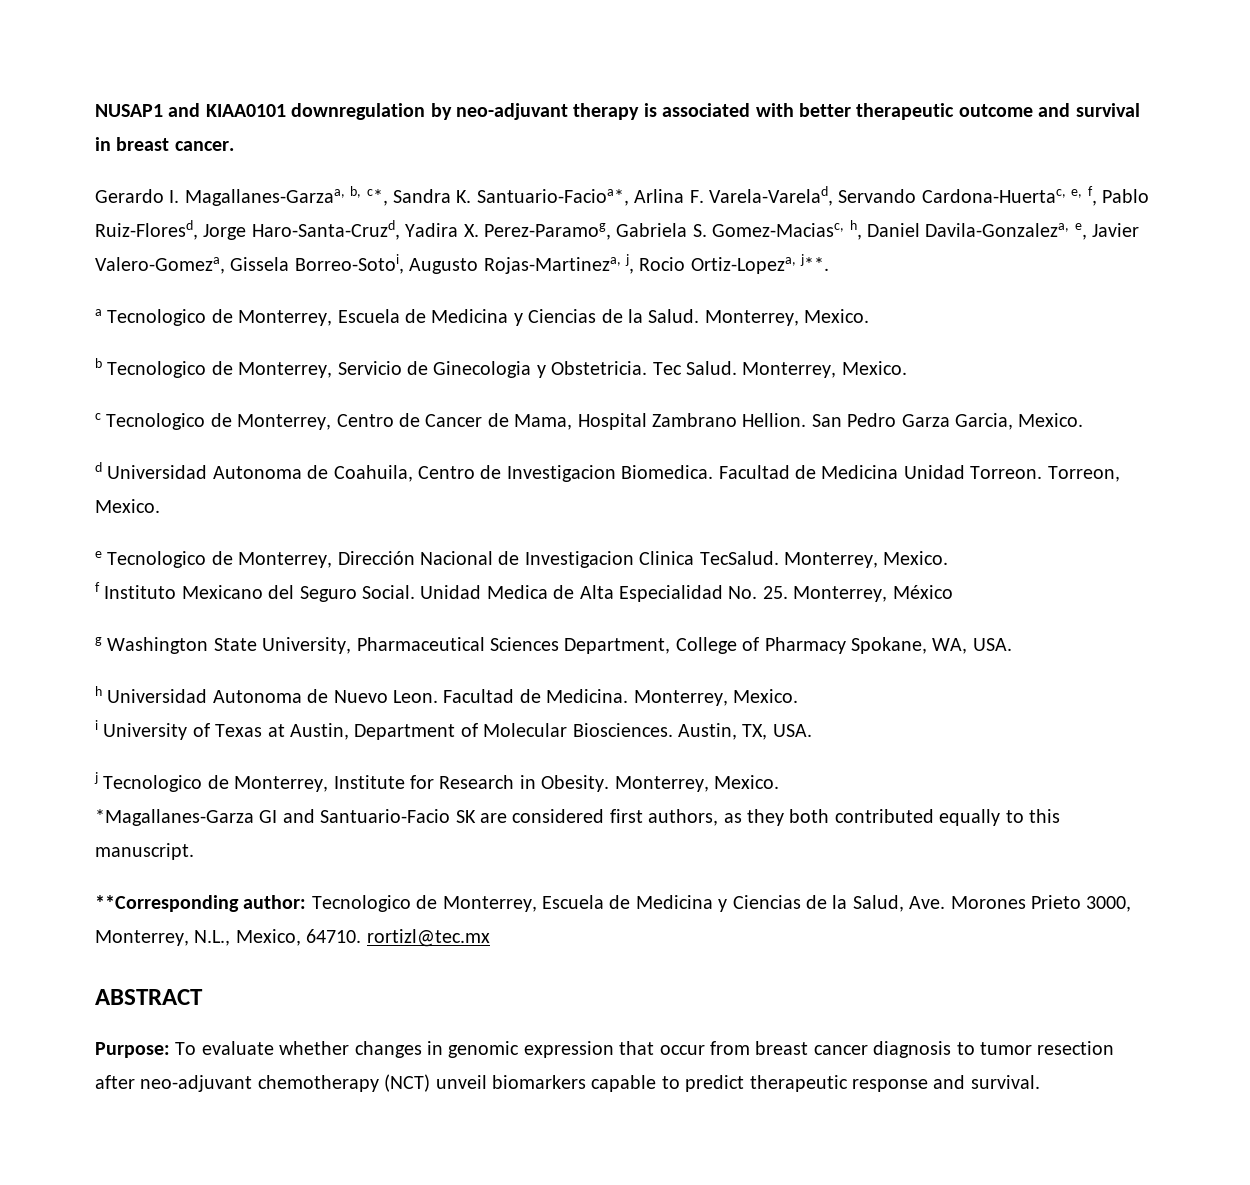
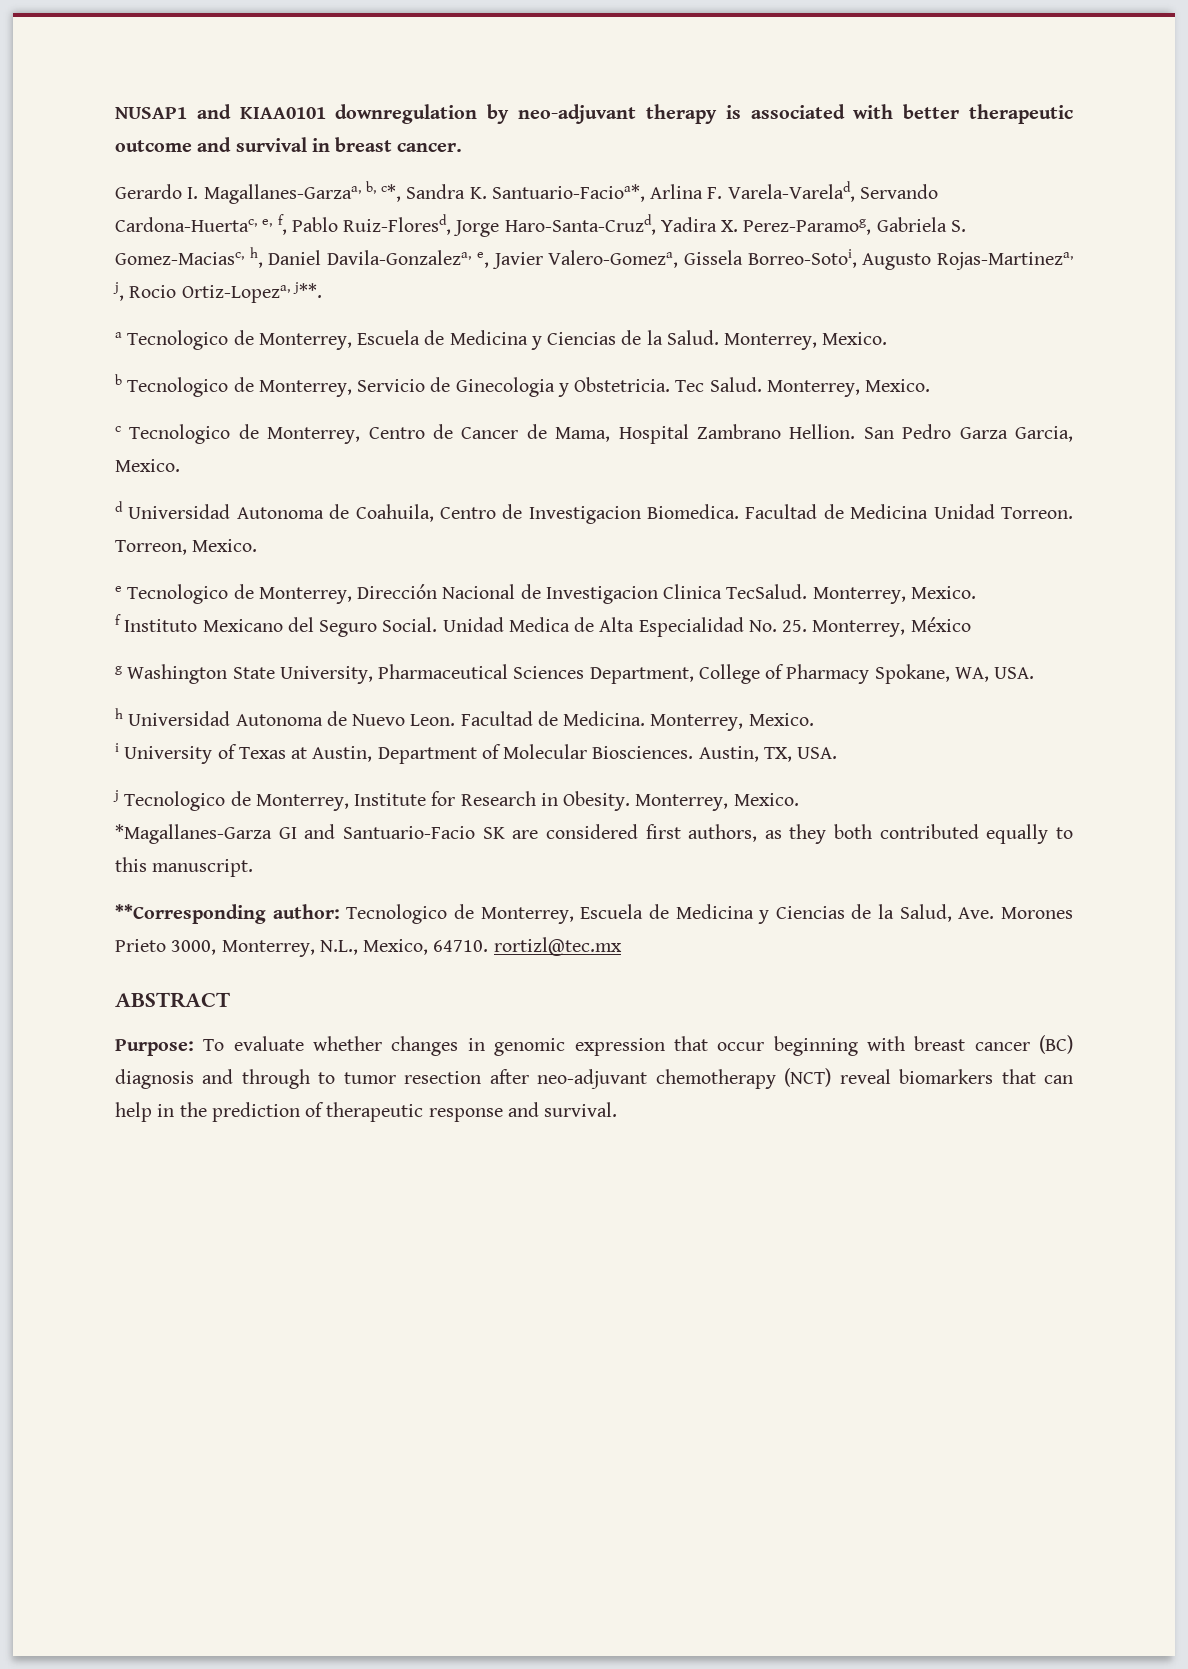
- Purpose: To evaluate whether changes in genomic expression that occur from breast cancer diagnosis to tumor resection after neo-adjuvant chemotherapy (NCT) unveil biomarkers capable to predict therapeutic response and survival.
+ Purpose: To evaluate whether changes in genomic expression that occur beginning with breast cancer (BC) diagnosis and through to tumor resection after neo-adjuvant chemotherapy (NCT) reveal biomarkers that can help in the prediction of therapeutic response and survival.

